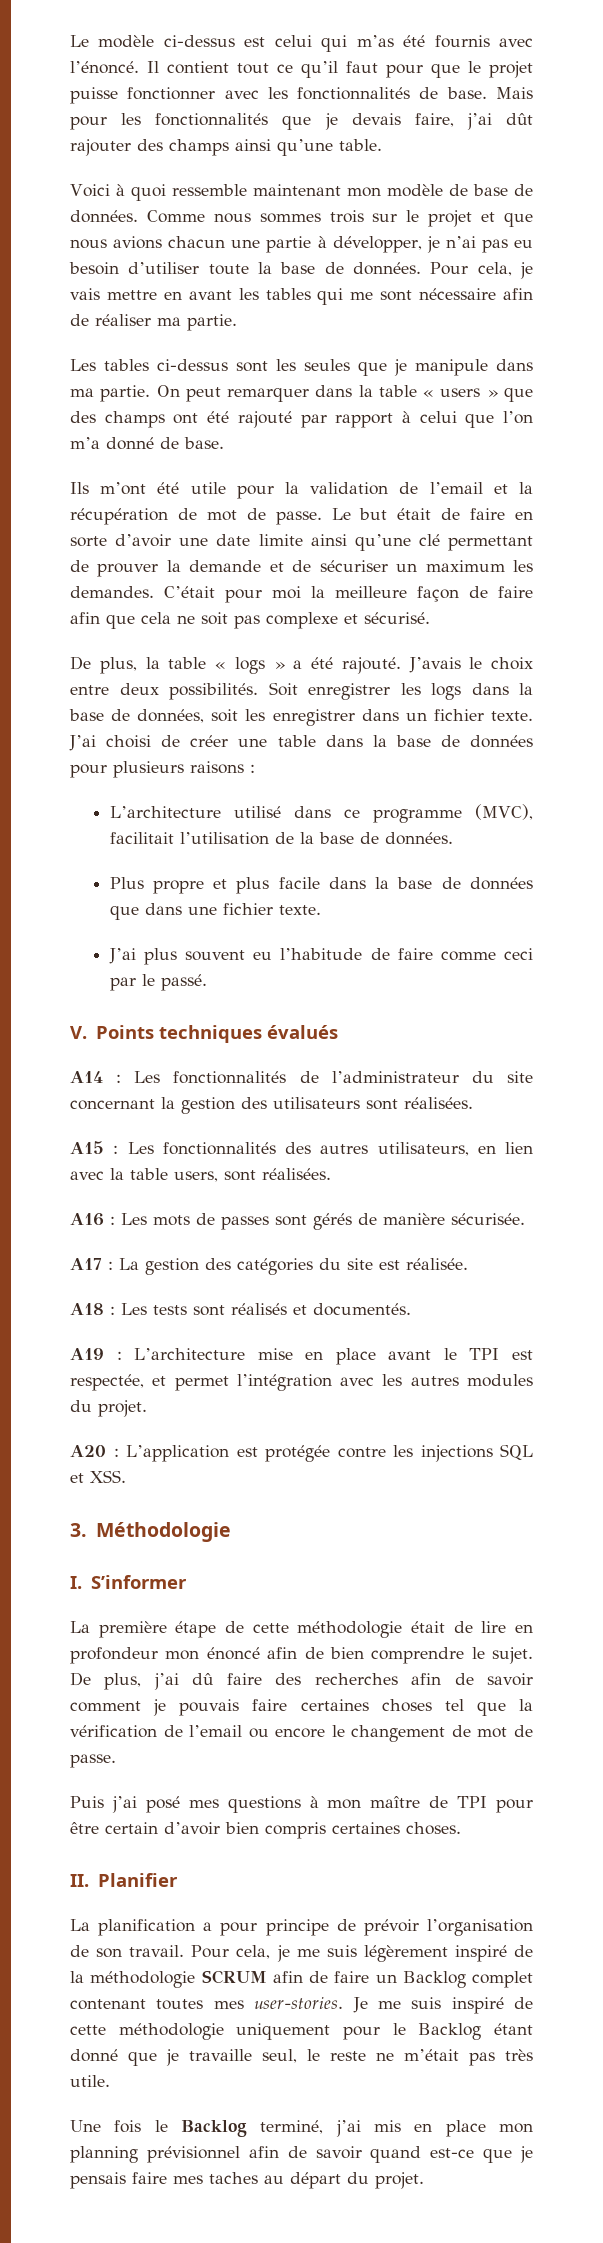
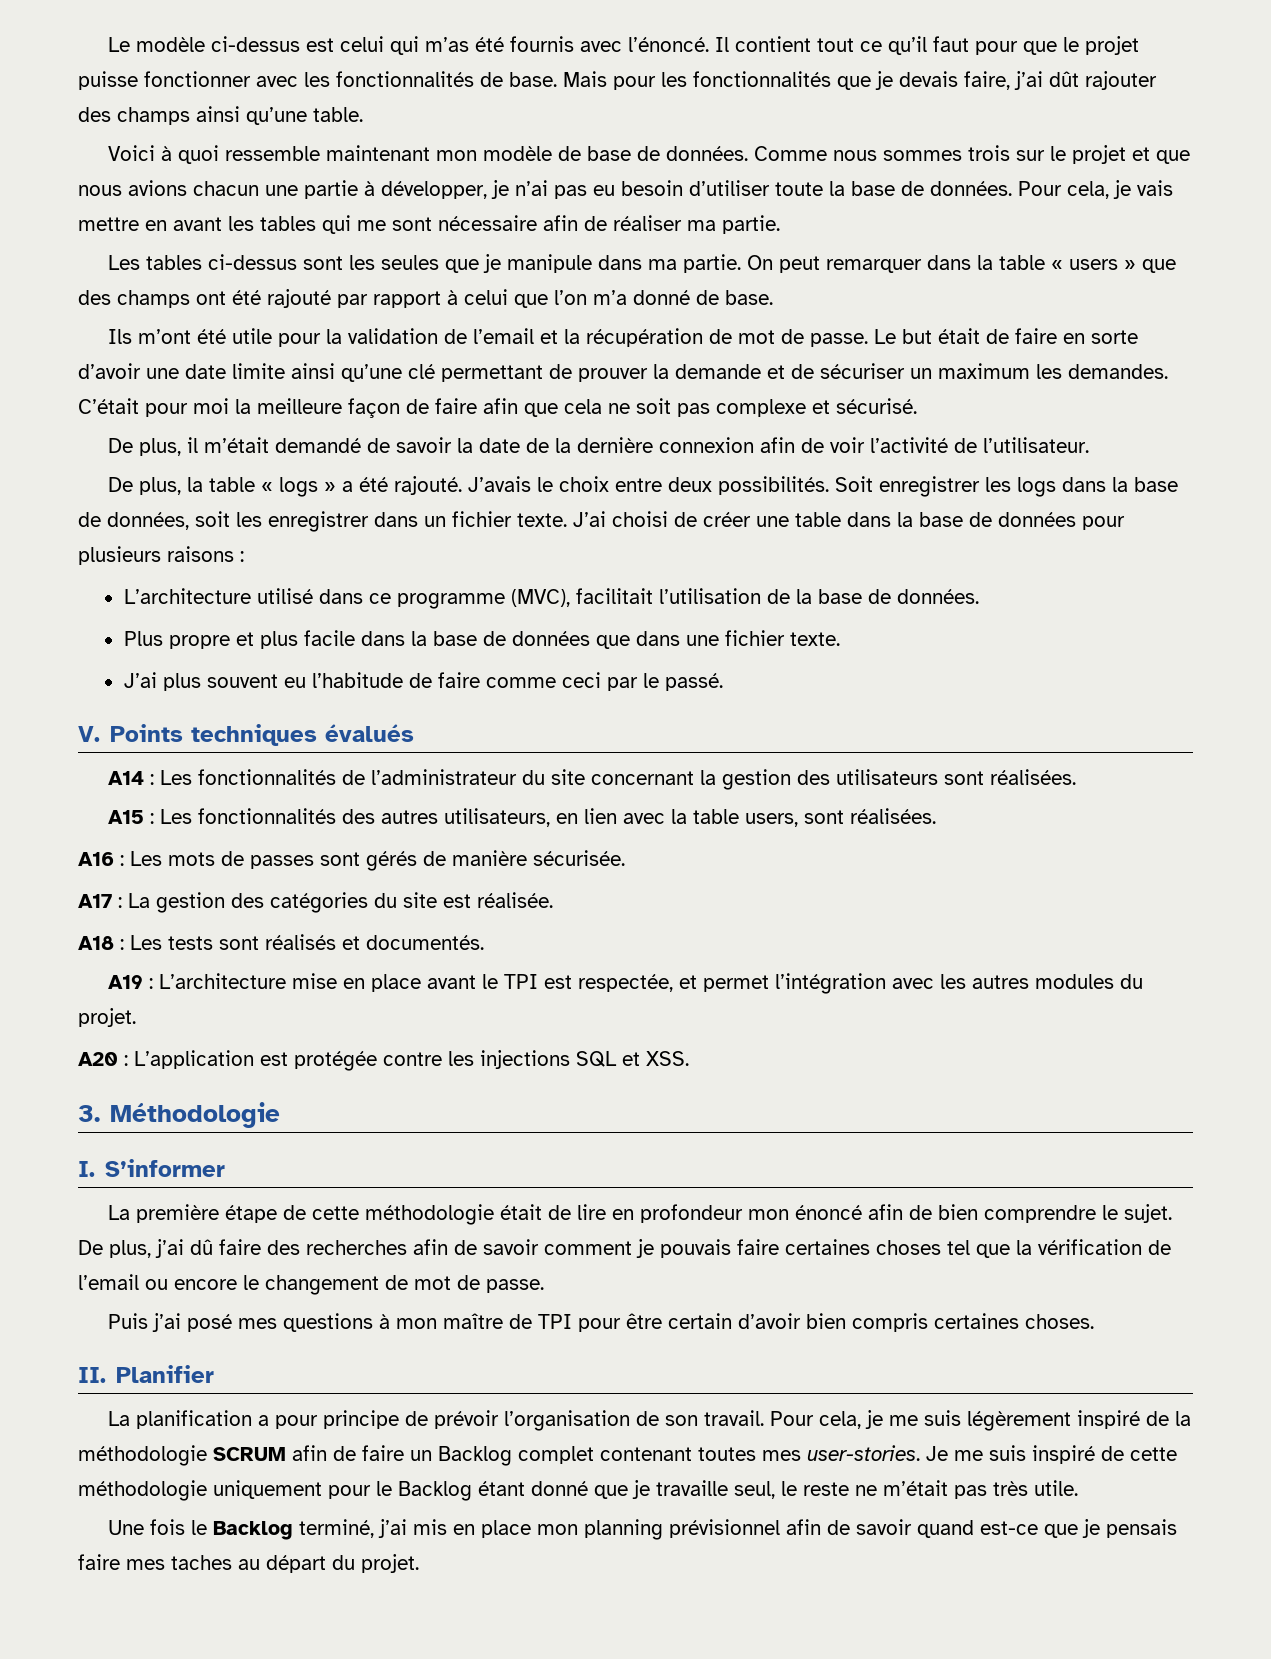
+ De plus, il m’était demandé de savoir la date de la dernière connexion afin de voir l’activité de l’utilisateur.

